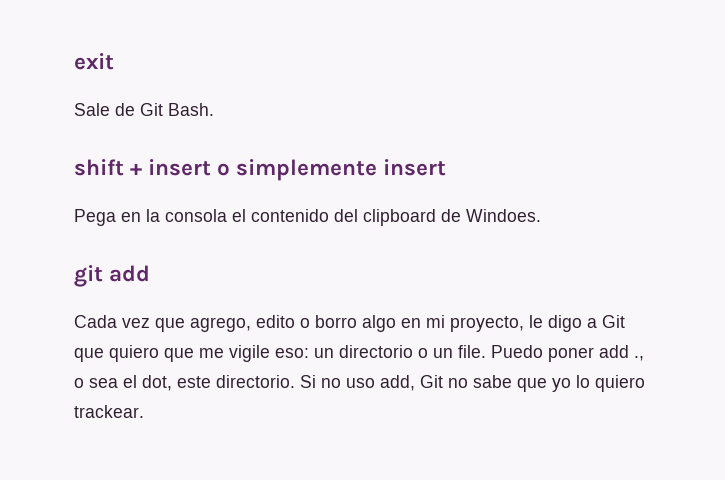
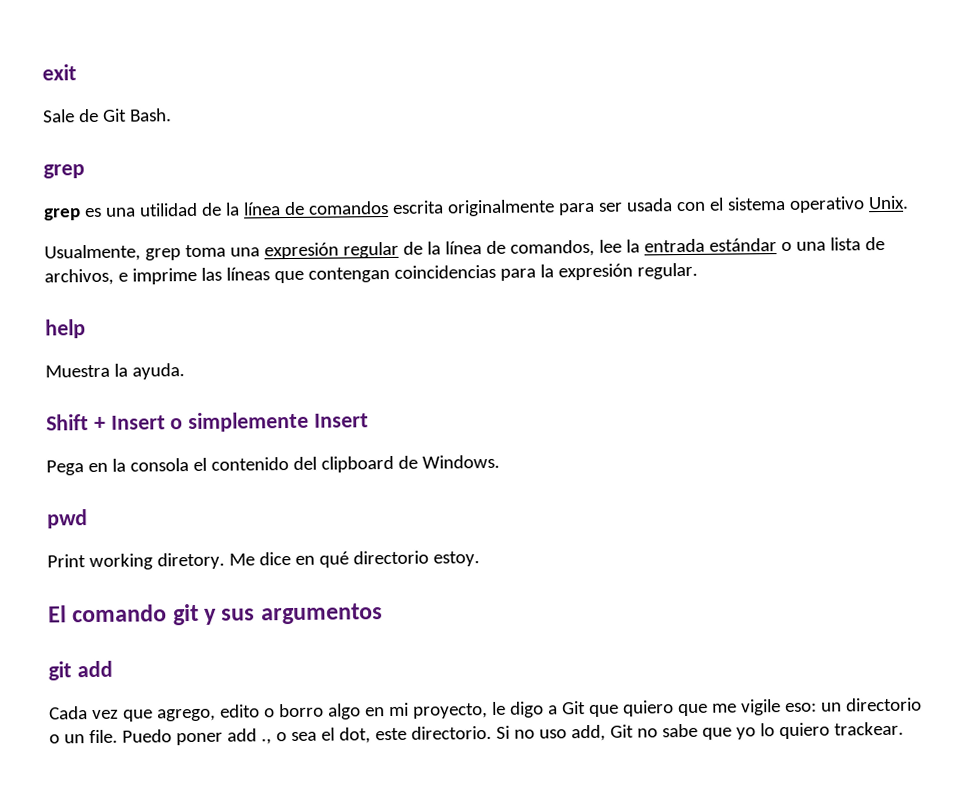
  Sale de Git Bash.
- shift + insert o simplemente insert
+ grep
+ grep es una utilidad de la línea de comandos escrita originalmente para ser usada con el sistema operativo Unix.
+ Usualmente, grep toma una expresión regular de la línea de comandos, lee la entrada estándar o una lista de archivos, e imprime las líneas que contengan coincidencias para la expresión regular.
+ help
+ Muestra la ayuda.
+ Shift + Insert o simplemente Insert
- Pega en la consola el contenido del clipboard de Windoes.
+ Pega en la consola el contenido del clipboard de Windows.
+ pwd
+ Print working diretory. Me dice en qué directorio estoy.
+ El comando git y sus argumentos

